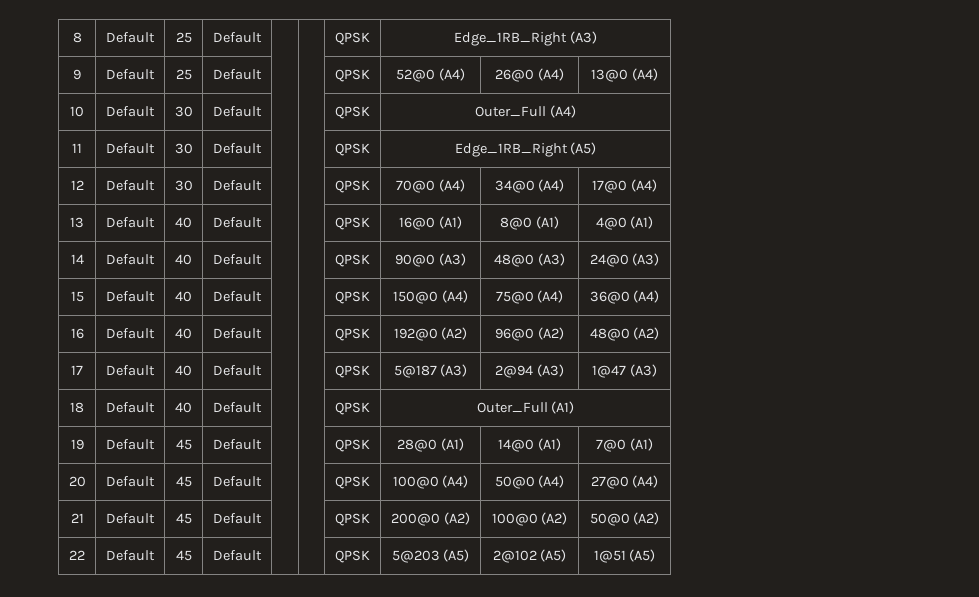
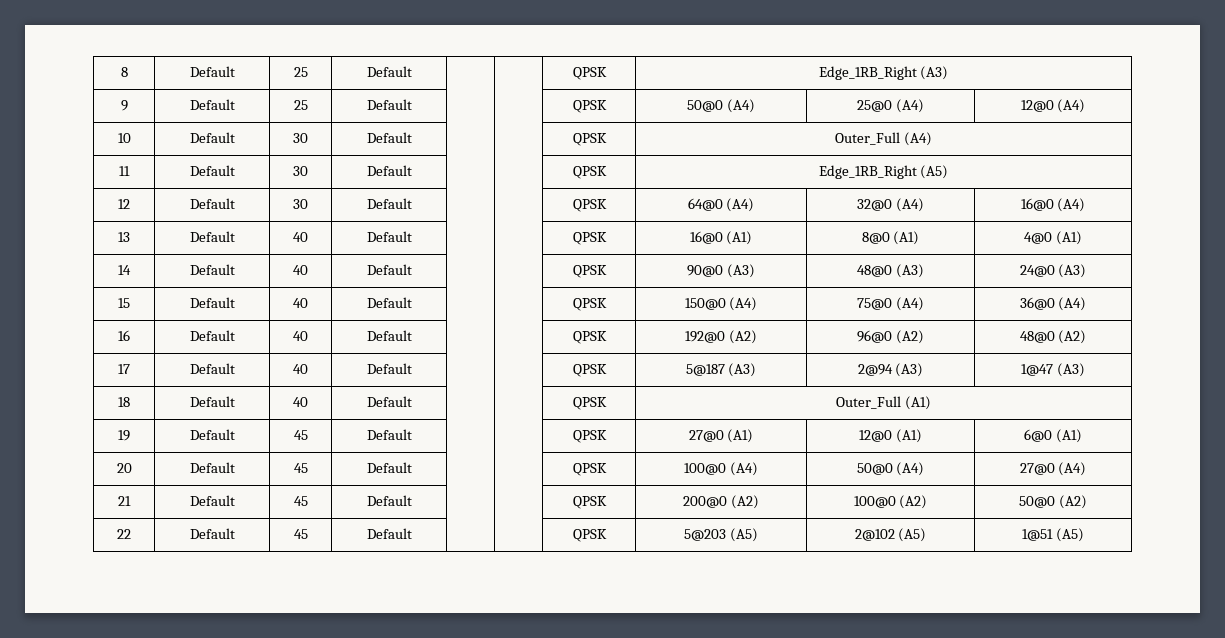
- 9 | Default | 25 | Default | | | QPSK | 52@0 (A4) | 26@0 (A4) | 13@0 (A4)
+ 9 | Default | 25 | Default | | | QPSK | 50@0 (A4) | 25@0 (A4) | 12@0 (A4)
- 12 | Default | 30 | Default | | | QPSK | 70@0 (A4) | 34@0 (A4) | 17@0 (A4)
+ 12 | Default | 30 | Default | | | QPSK | 64@0 (A4) | 32@0 (A4) | 16@0 (A4)
- 19 | Default | 45 | Default | | | QPSK | 28@0 (A1) | 14@0 (A1) | 7@0 (A1)
+ 19 | Default | 45 | Default | | | QPSK | 27@0 (A1) | 12@0 (A1) | 6@0 (A1)

